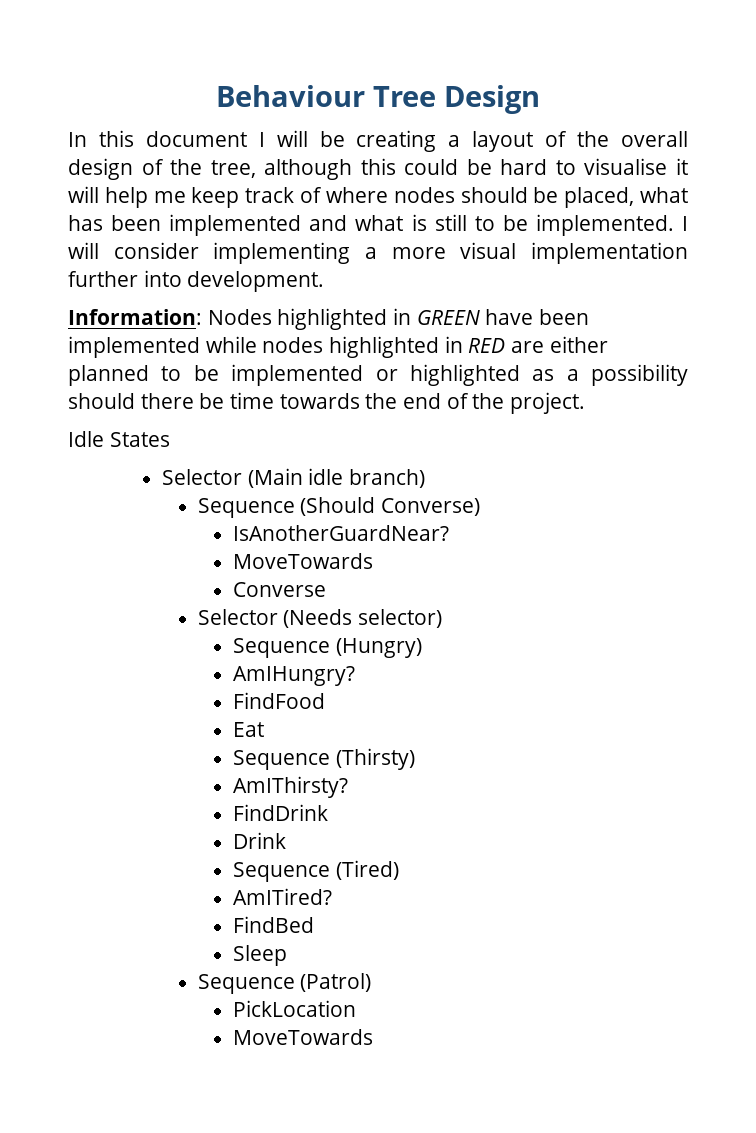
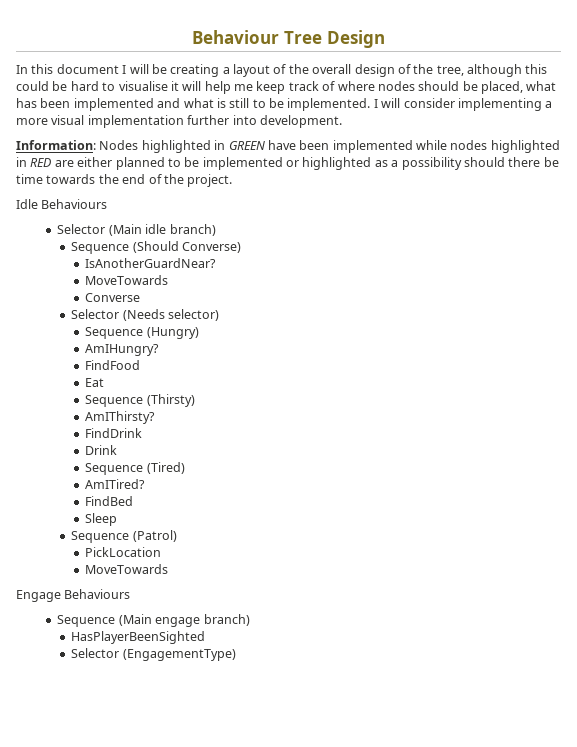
- Idle States
+ Idle Behaviours
+ Engage Behaviours
+ Sequence (Main engage branch)
+ HasPlayerBeenSighted
+ Selector (EngagementType)

